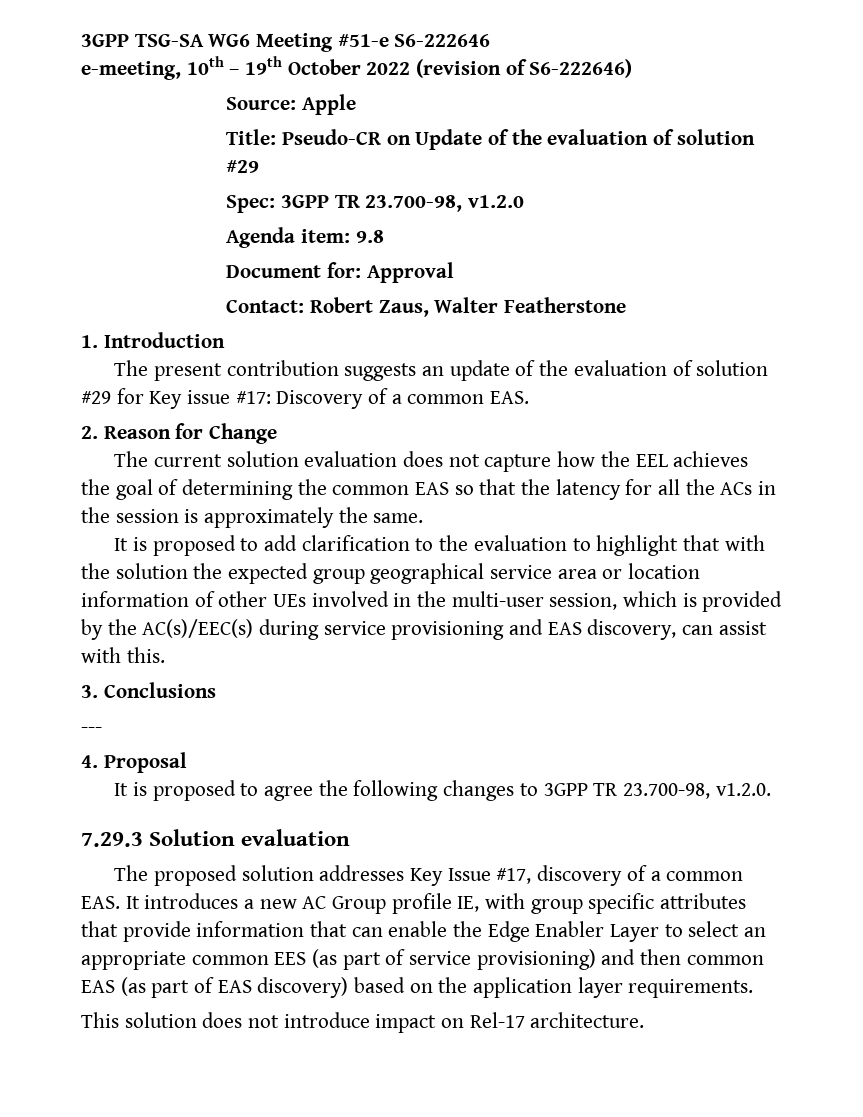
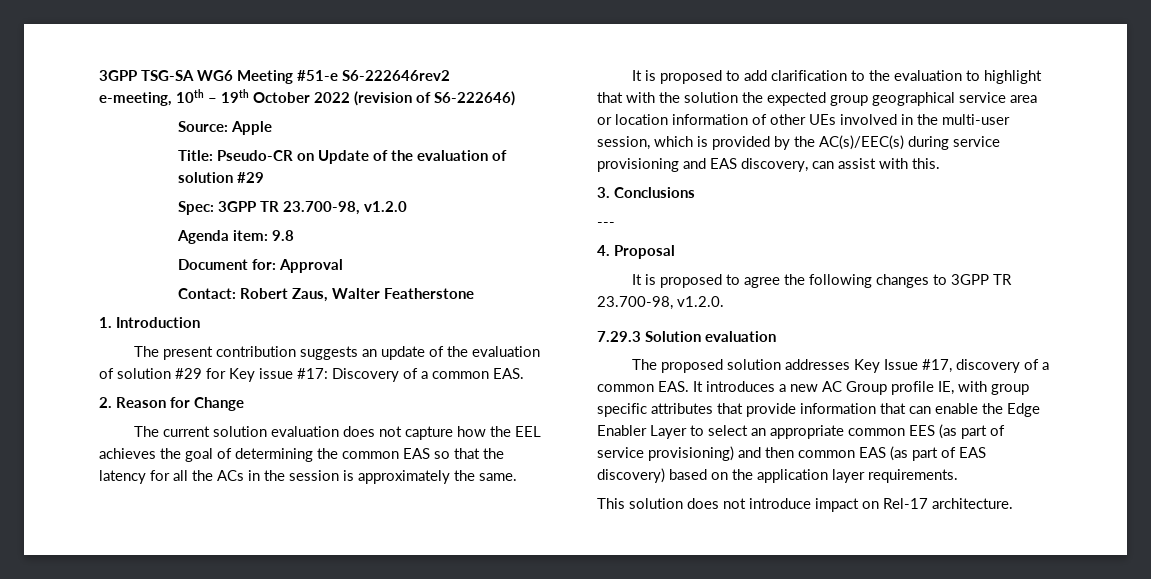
- 3GPP TSG-SA WG6 Meeting #51-e S6-222646
+ 3GPP TSG-SA WG6 Meeting #51-e S6-222646rev2

